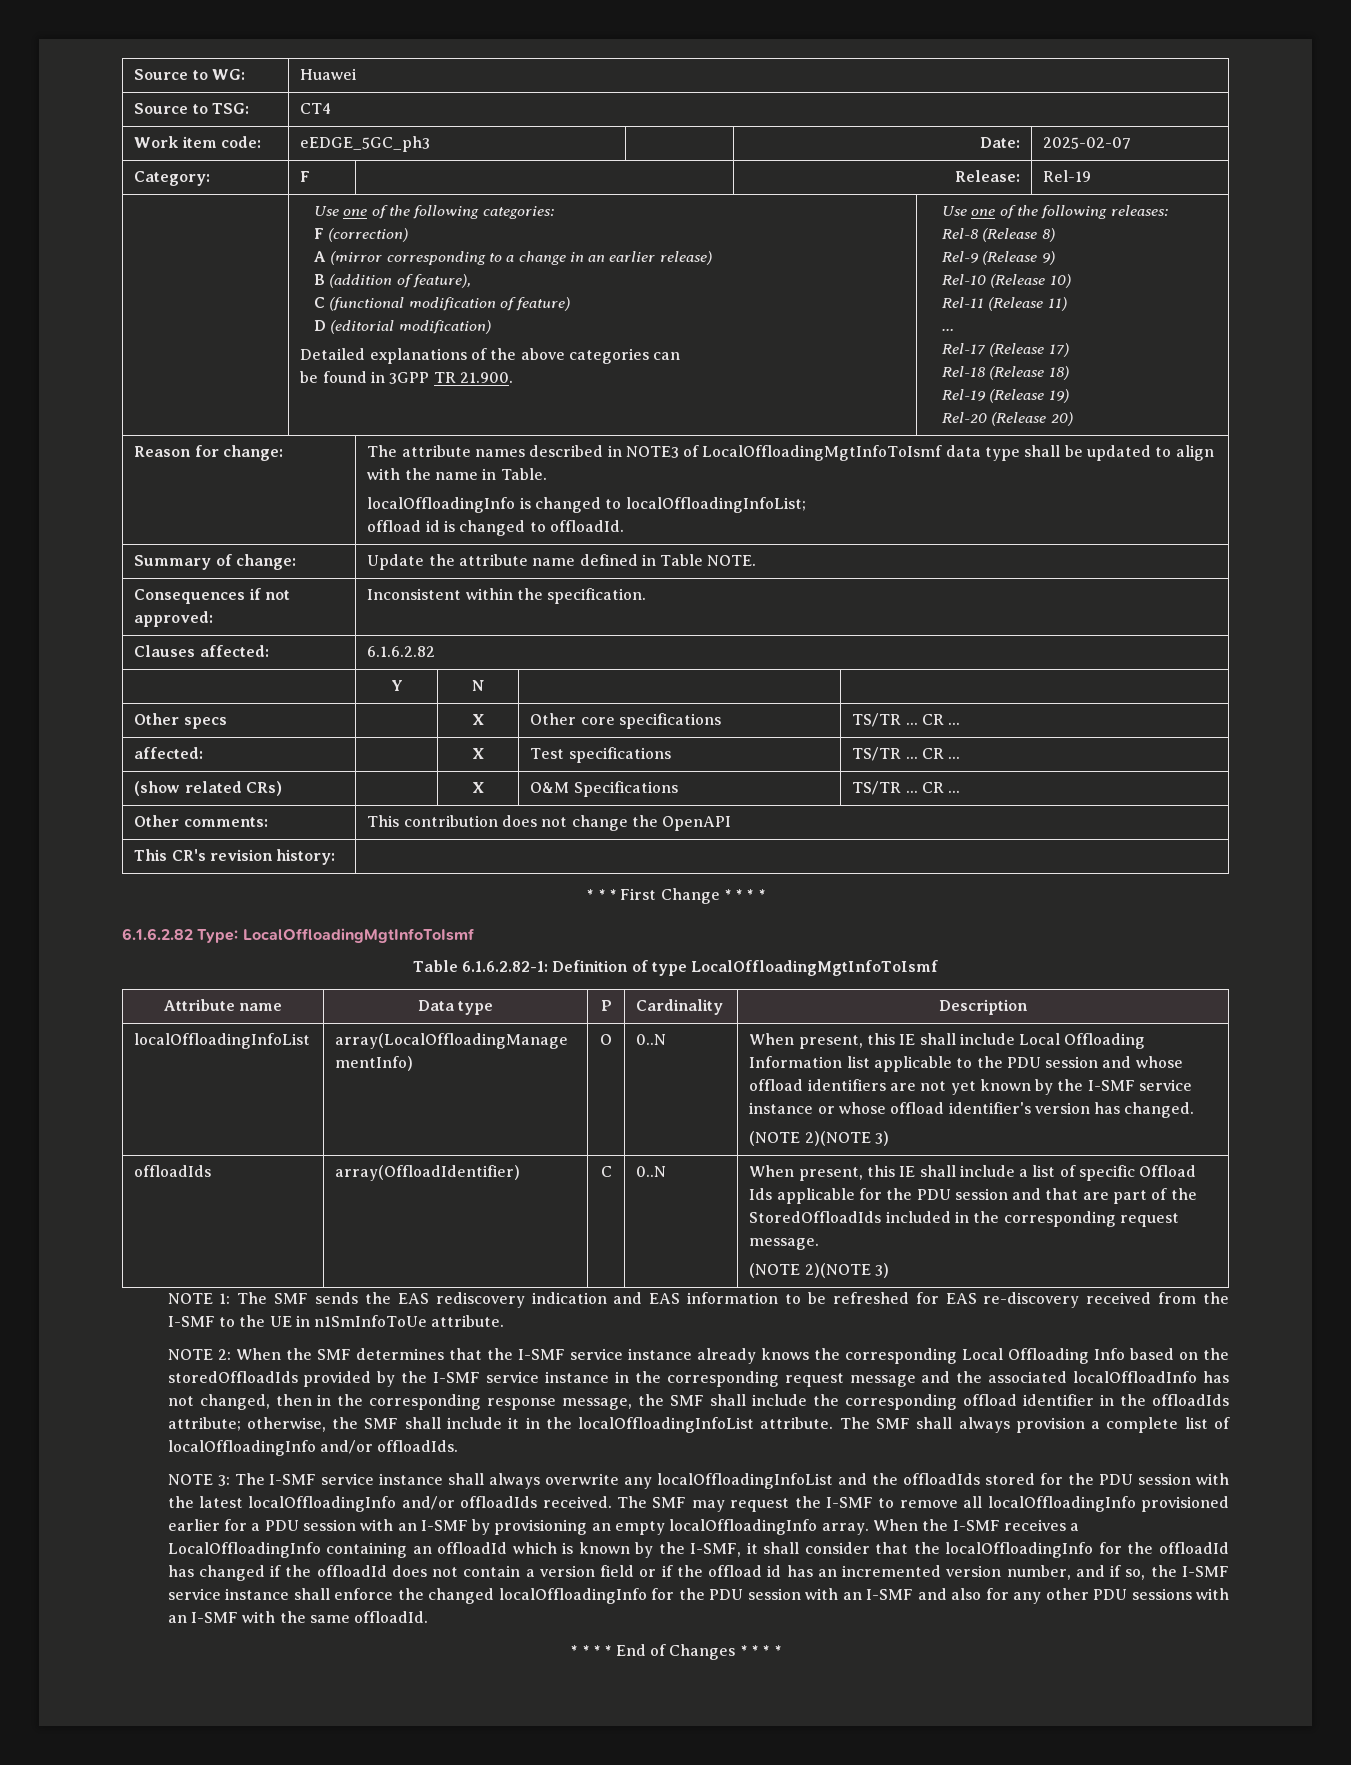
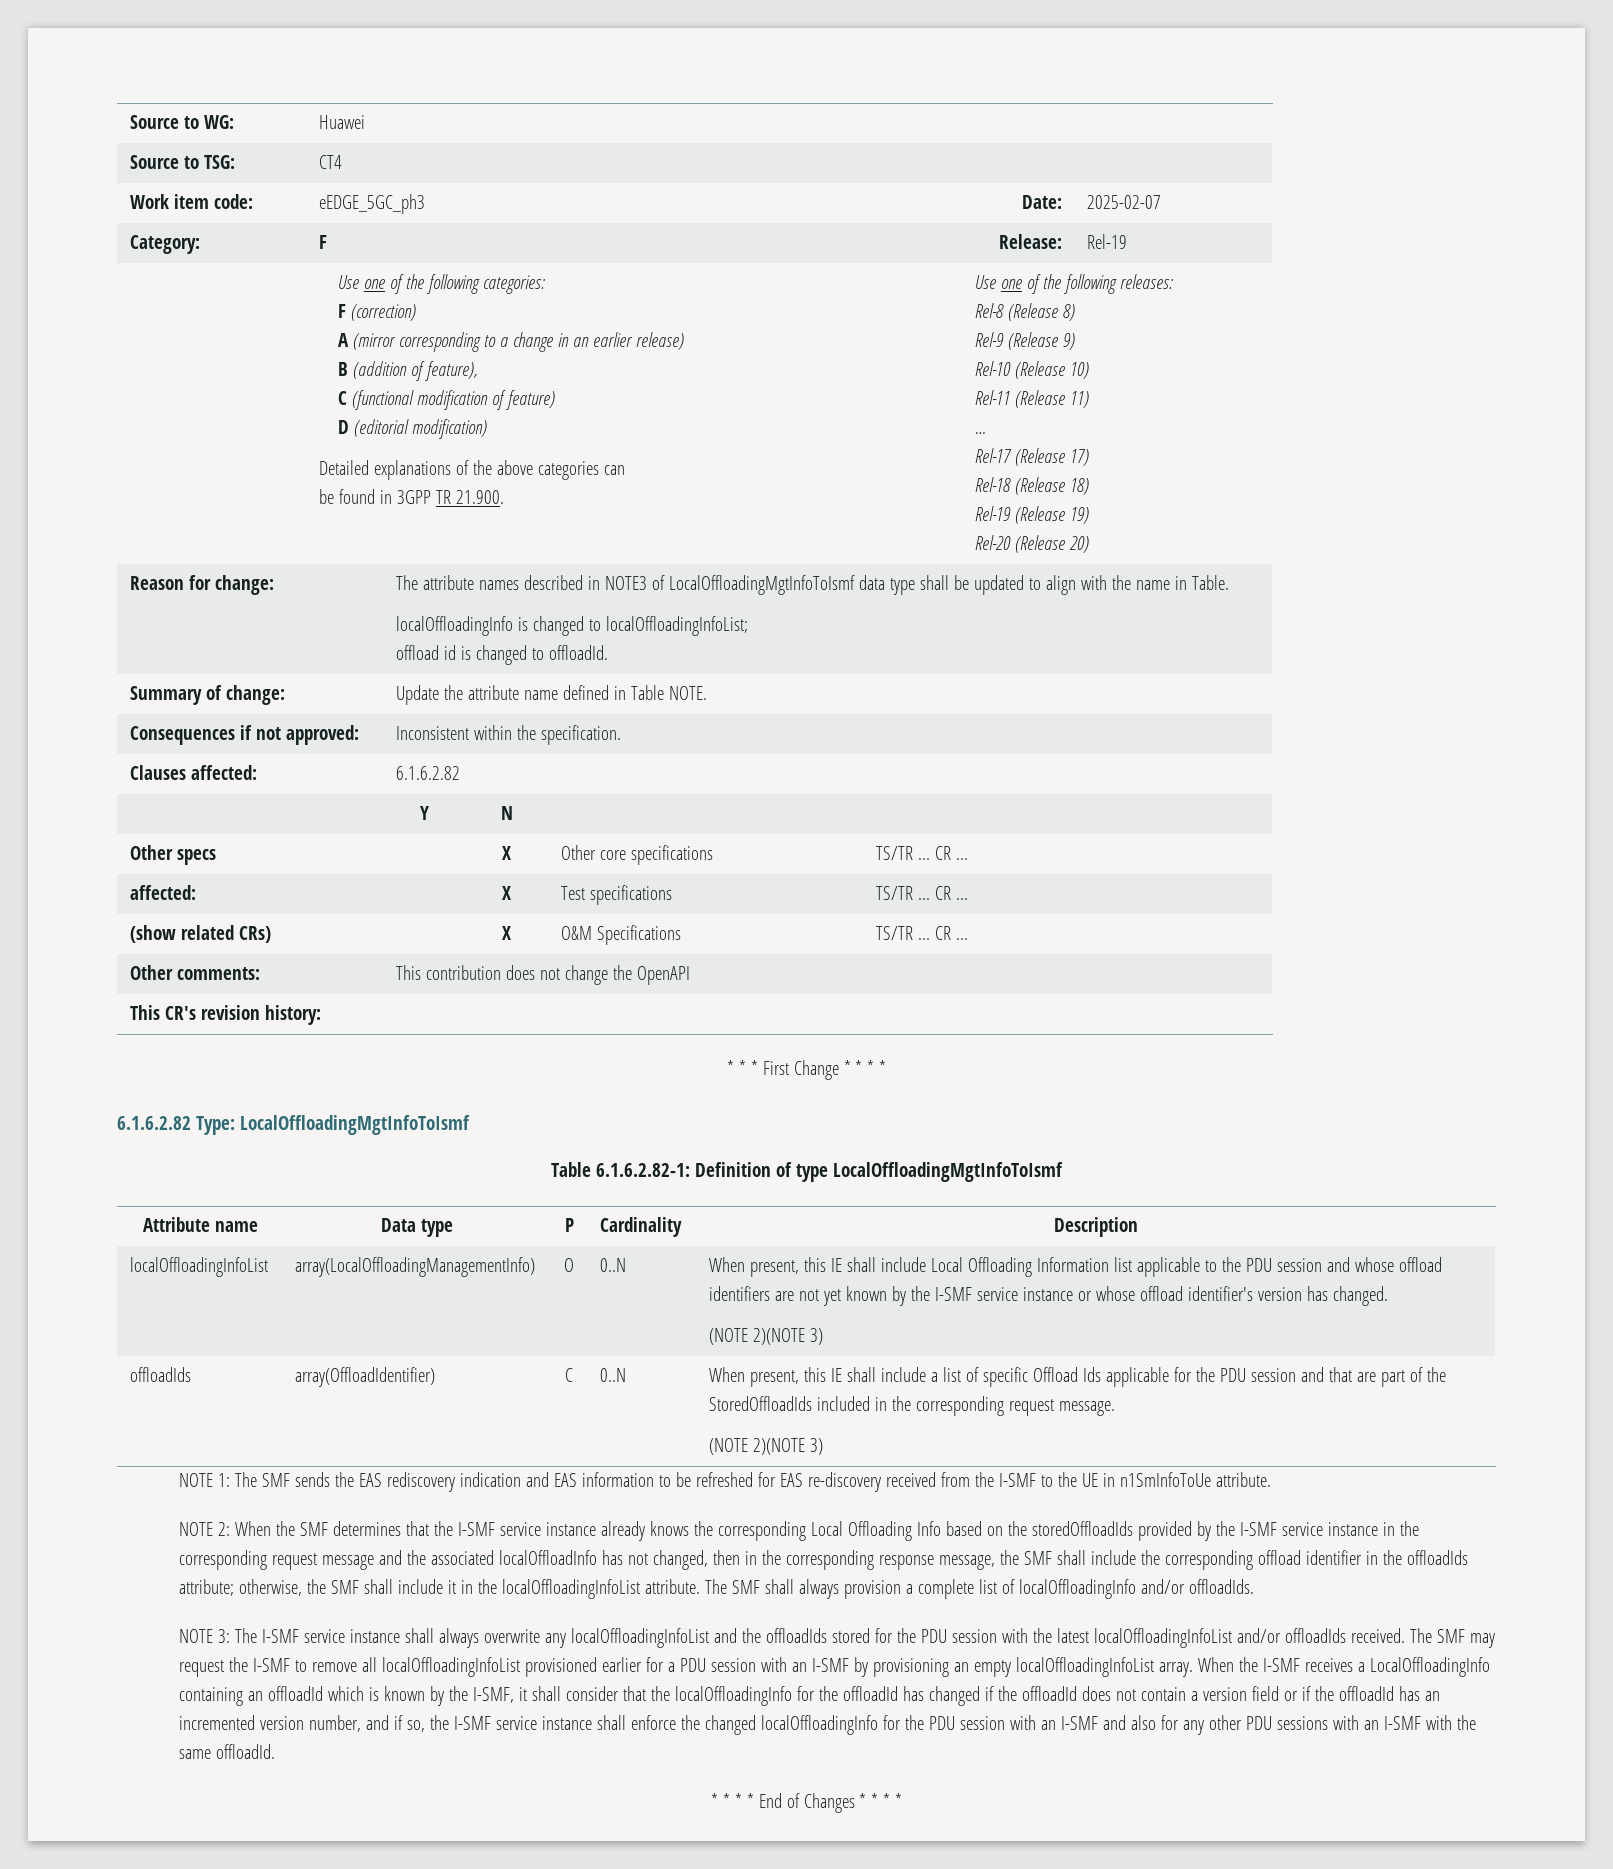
- NOTE 3: The I-SMF service instance shall always overwrite any localOffloadingInfoList and the offloadIds stored for the PDU session with the latest localOffloadingInfo and/or offloadIds received.
+ NOTE 3: The I-SMF service instance shall always overwrite any localOffloadingInfoList and the offloadIds stored for the PDU session with the latest localOffloadingInfoList and/or offloadIds received.
- The SMF may request the I-SMF to remove all localOffloadingInfo provisioned earlier for a PDU session with an I-SMF by provisioning an empty localOffloadingInfo array.
+ The SMF may request the I-SMF to remove all localOffloadingInfoList provisioned earlier for a PDU session with an I-SMF by provisioning an empty localOffloadingInfoList array.
- When the I-SMF receives a LocalOffloadingInfo containing an offloadId which is known by the I-SMF, it shall consider that the localOffloadingInfo for the offloadId has changed if the offloadId does not contain a version field or if the offload id has an incremented version number, and if so, the I-SMF service instance shall enforce the changed localOffloadingInfo for the PDU session with an I-SMF and also for any other PDU sessions with an I-SMF with the same offloadId.
+ When the I-SMF receives a LocalOffloadingInfo containing an offloadId which is known by the I-SMF, it shall consider that the localOffloadingInfo for the offloadId has changed if the offloadId does not contain a version field or if the offloadId has an incremented version number, and if so, the I-SMF service instance shall enforce the changed localOffloadingInfo for the PDU session with an I-SMF and also for any other PDU sessions with an I-SMF with the same offloadId.

